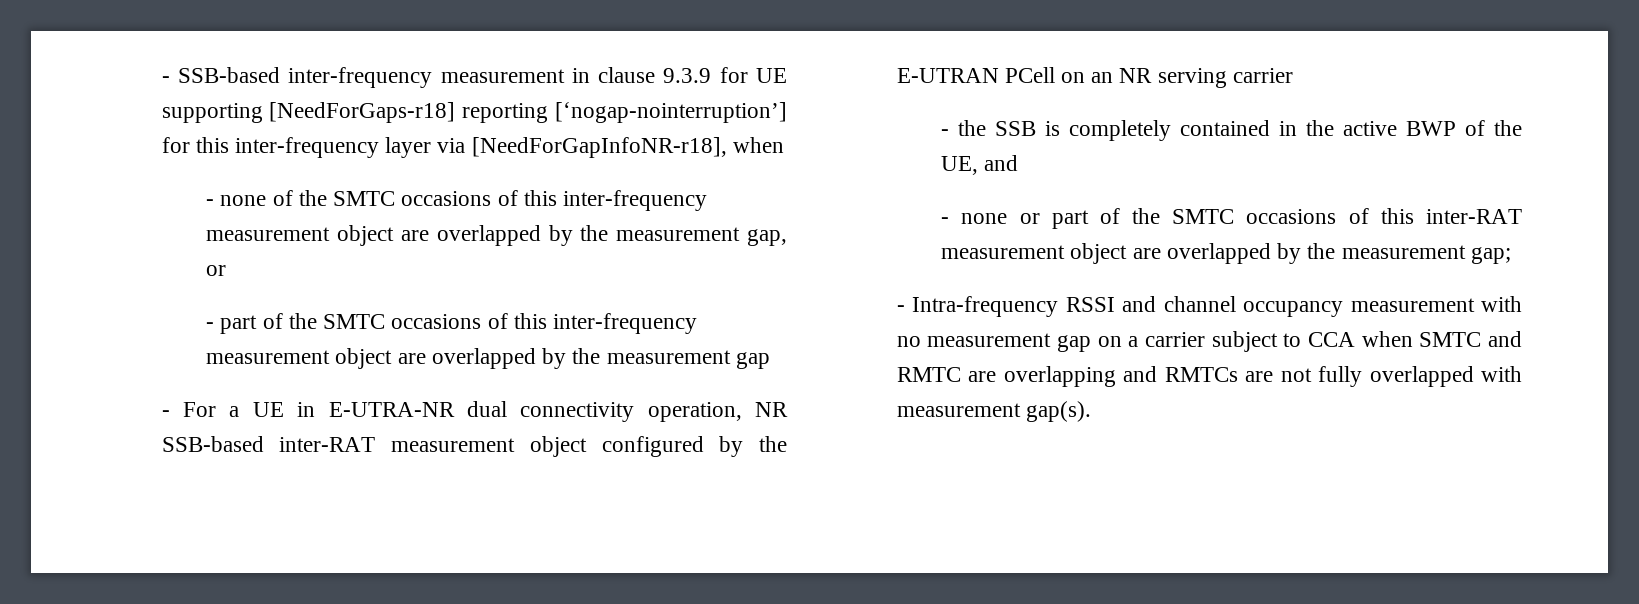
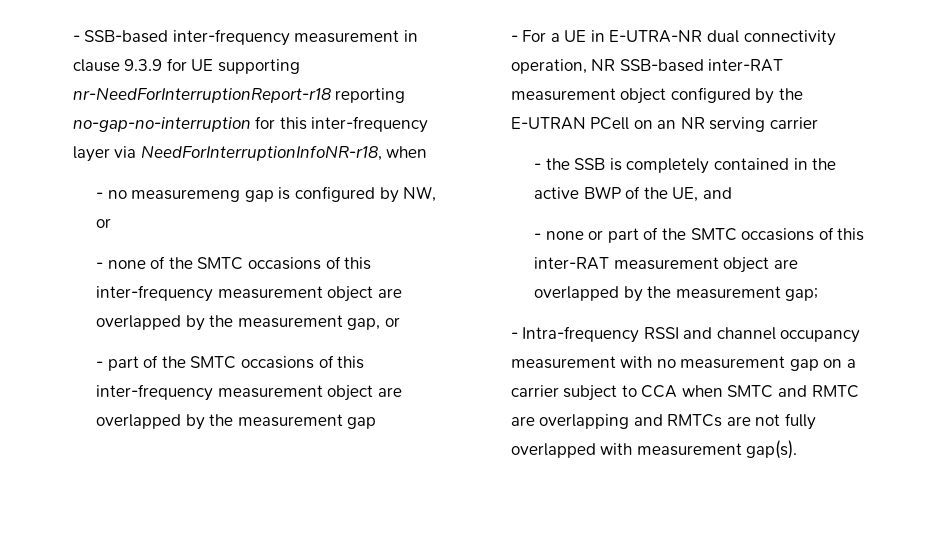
- - SSB-based inter-frequency measurement in clause 9.3.9 for UE supporting [NeedForGaps-r18] reporting [‘nogap-nointerruption’] for this inter-frequency layer via [NeedForGapInfoNR-r18], when
+ - SSB-based inter-frequency measurement in clause 9.3.9 for UE supporting nr-NeedForInterruptionReport-r18 reporting no-gap-no-interruption for this inter-frequency layer via NeedForInterruptionInfoNR-r18, when
+ - no measuremeng gap is configured by NW, or

